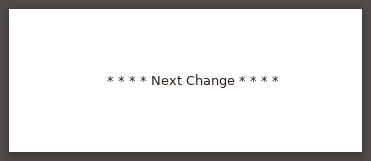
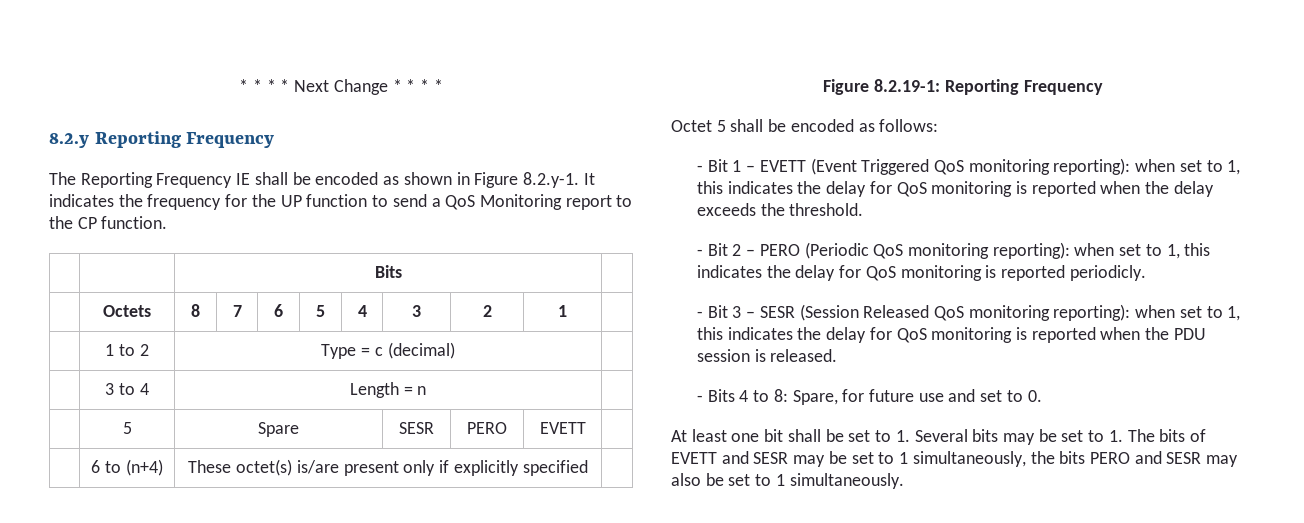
+ 8.2.y Reporting Frequency
+ The Reporting Frequency IE shall be encoded as shown in Figure 8.2.y-1. It indicates the frequency for the UP function to send a QoS Monitoring report to the CP function.
+ | | Bits |
+ | Octets | 8 | 7 | 6 | 5 | 4 | 3 | 2 | 1 |
+ | 1 to 2 | Type = c (decimal) |
+ | 3 to 4 | Length = n |
+ | 5 | Spare | SESR | PERO | EVETT |
+ | 6 to (n+4) | These octet(s) is/are present only if explicitly specified |
+ Figure 8.2.19-1: Reporting Frequency
+ Octet 5 shall be encoded as follows:
+ - Bit 1 – EVETT (Event Triggered QoS monitoring reporting): when set to 1, this indicates the delay for QoS monitoring is reported when the delay exceeds the threshold.
+ - Bit 2 – PERO (Periodic QoS monitoring reporting): when set to 1, this indicates the delay for QoS monitoring is reported periodicly.
+ - Bit 3 – SESR (Session Released QoS monitoring reporting): when set to 1, this indicates the delay for QoS monitoring is reported when the PDU session is released.
+ - Bits 4 to 8: Spare, for future use and set to 0.
+ At least one bit shall be set to 1. Several bits may be set to 1. The bits of EVETT and SESR may be set to 1 simultaneously, the bits PERO and SESR may also be set to 1 simultaneously.

